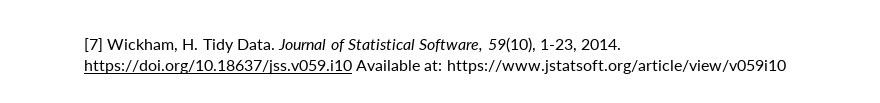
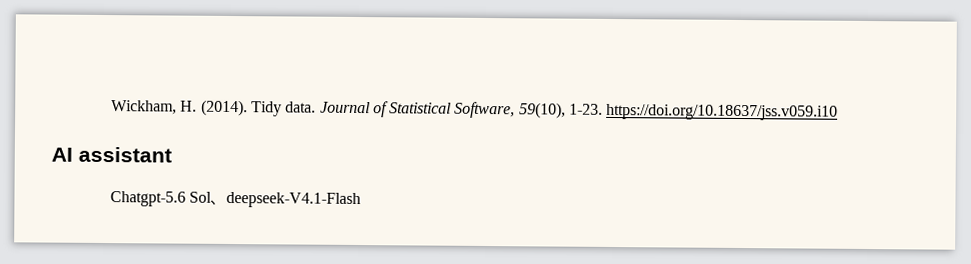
- [7] Wickham, H. Tidy Data.
+ Wickham, H. (2014). Tidy data.
- Journal of Statistical Software, 59(10), 1-23, 2014. https://doi.org/10.18637/jss.v059.i10 Available at: https://www.jstatsoft.org/article/view/v059i10
+ Journal of Statistical Software, 59(10), 1-23. https://doi.org/10.18637/jss.v059.i10
+ AI assistant
+ Chatgpt-5.6 Sol、deepseek-V4.1‑Flash

